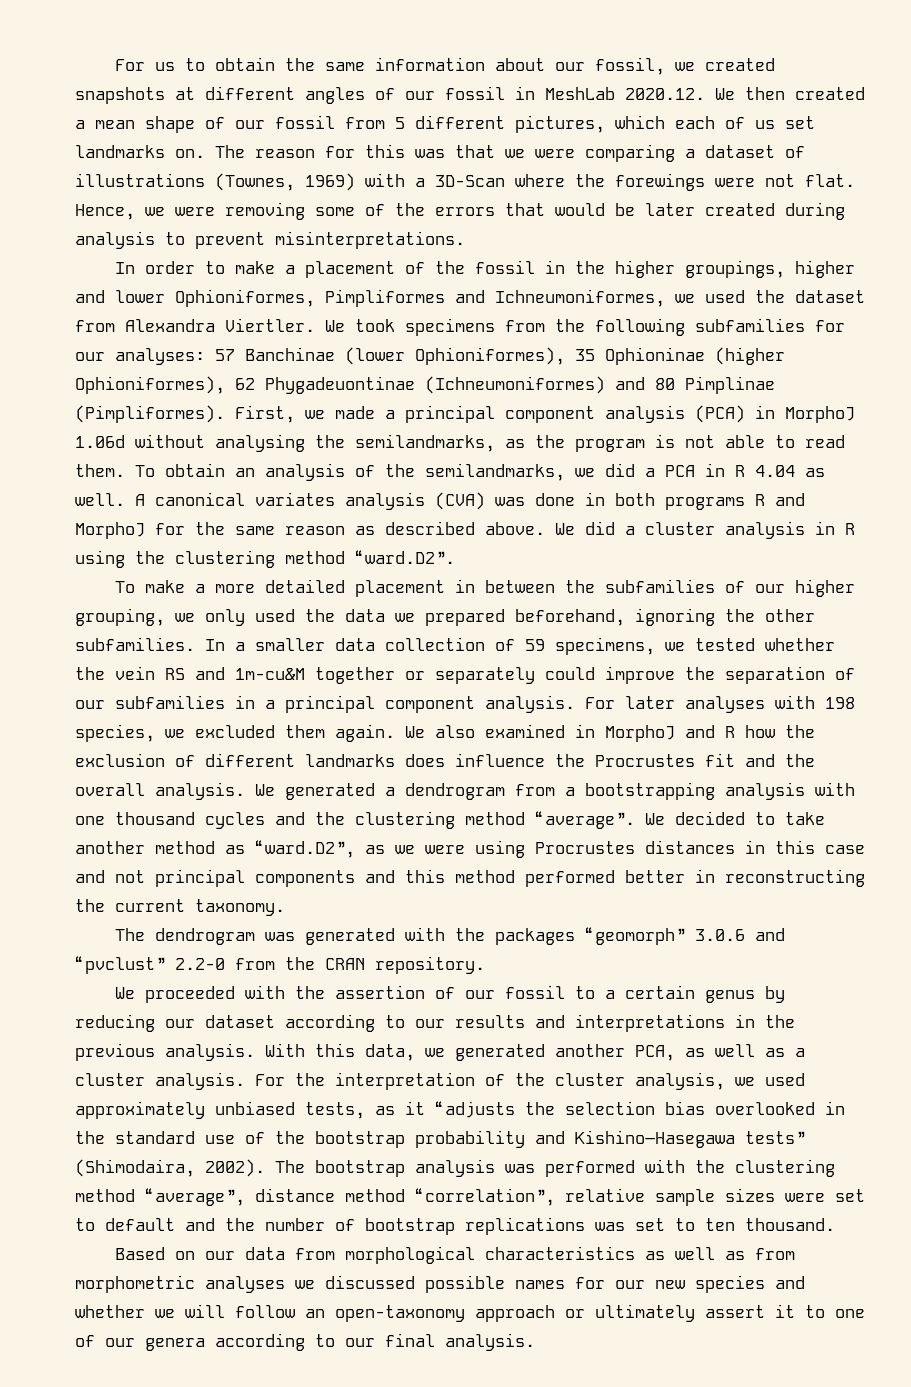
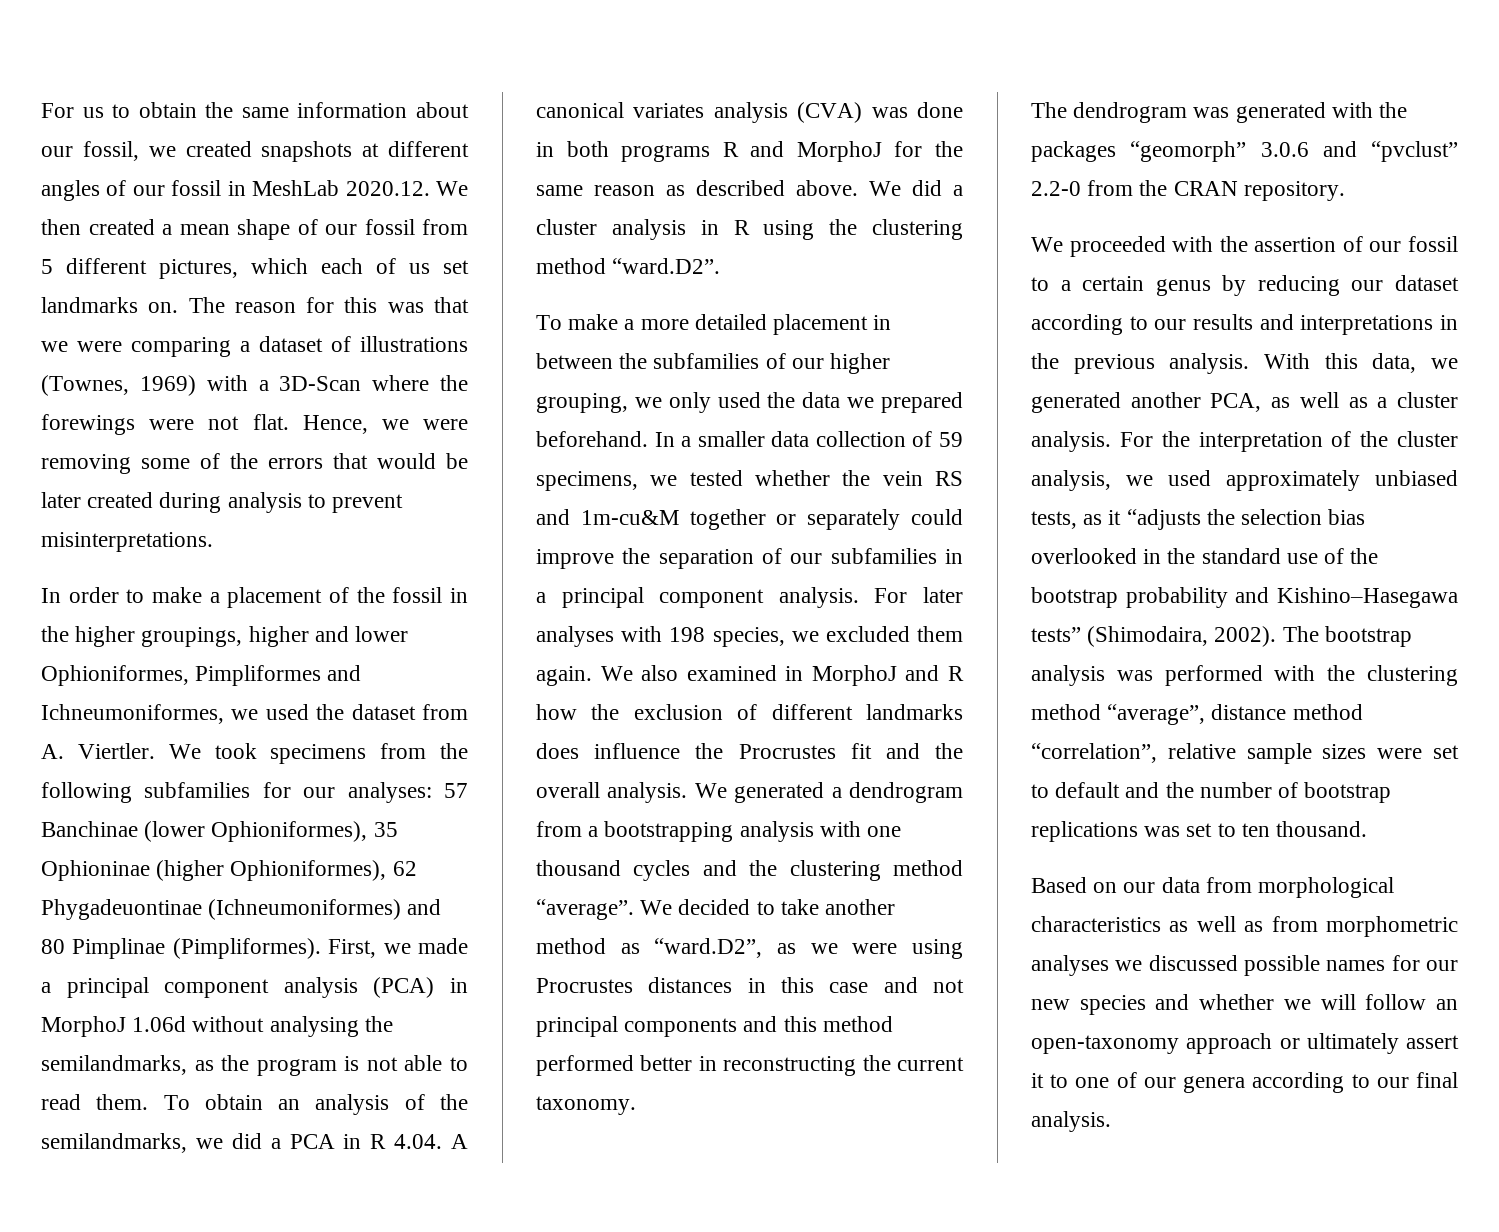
- In order to make a placement of the fossil in the higher groupings, higher and lower Ophioniformes, Pimpliformes and Ichneumoniformes, we used the dataset from Alexandra Viertler.
+ In order to make a placement of the fossil in the higher groupings, higher and lower Ophioniformes, Pimpliformes and Ichneumoniformes, we used the dataset from A. Viertler.
- To obtain an analysis of the semilandmarks, we did a PCA in R 4.04 as well. A canonical variates analysis (CVA) was done in both programs R and MorphoJ for the same reason as described above.
+ To obtain an analysis of the semilandmarks, we did a PCA in R 4.04. A canonical variates analysis (CVA) was done in both programs R and MorphoJ for the same reason as described above.
- To make a more detailed placement in between the subfamilies of our higher grouping, we only used the data we prepared beforehand, ignoring the other subfamilies.
+ To make a more detailed placement in between the subfamilies of our higher grouping, we only used the data we prepared beforehand.

